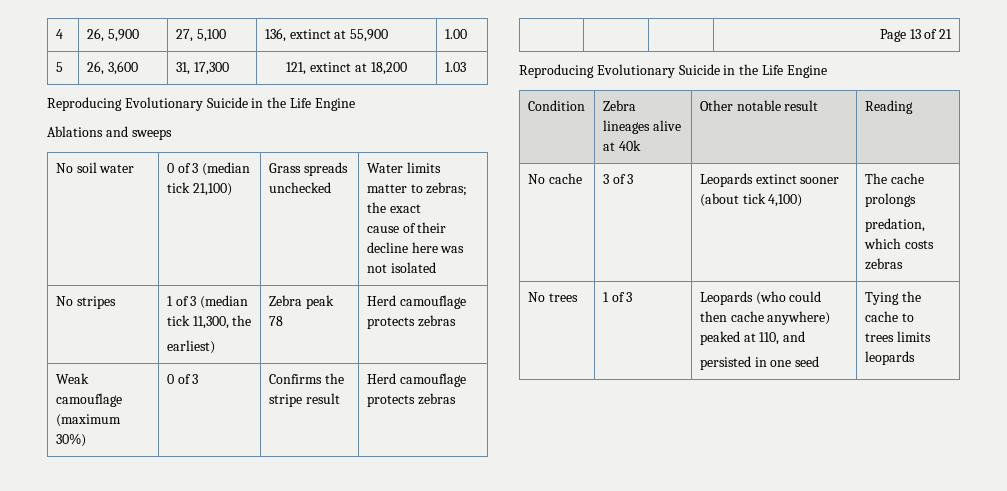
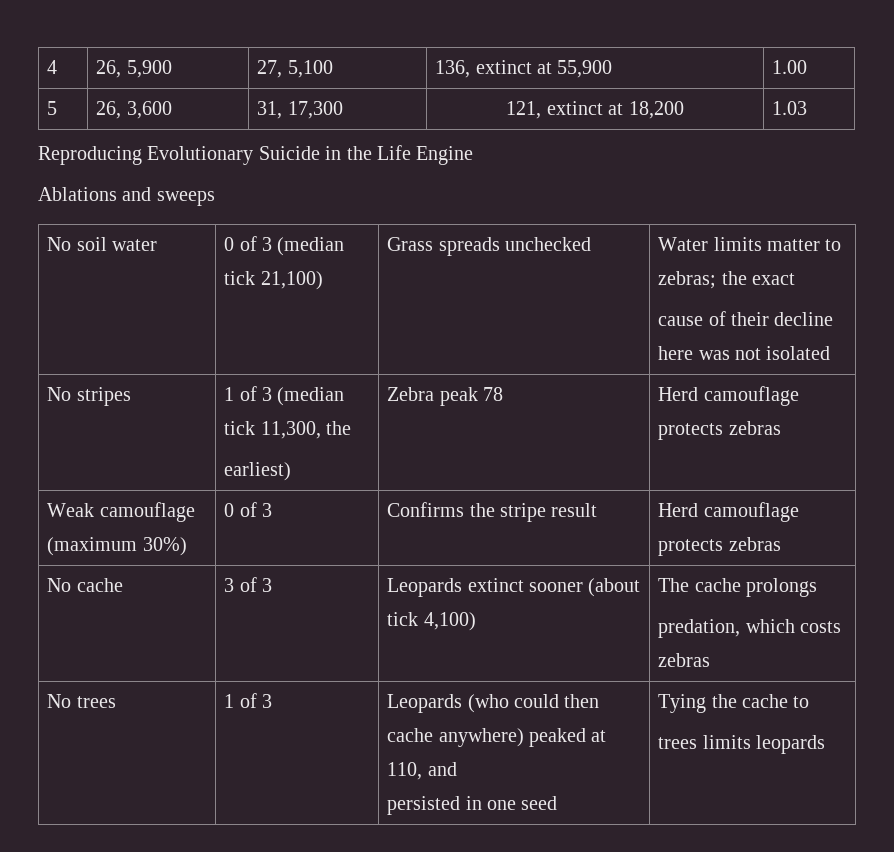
- | | | Page 13 of 21
- Reproducing Evolutionary Suicide in the Life Engine
- Condition | Zebra lineages alive at 40k | Other notable result | Reading

